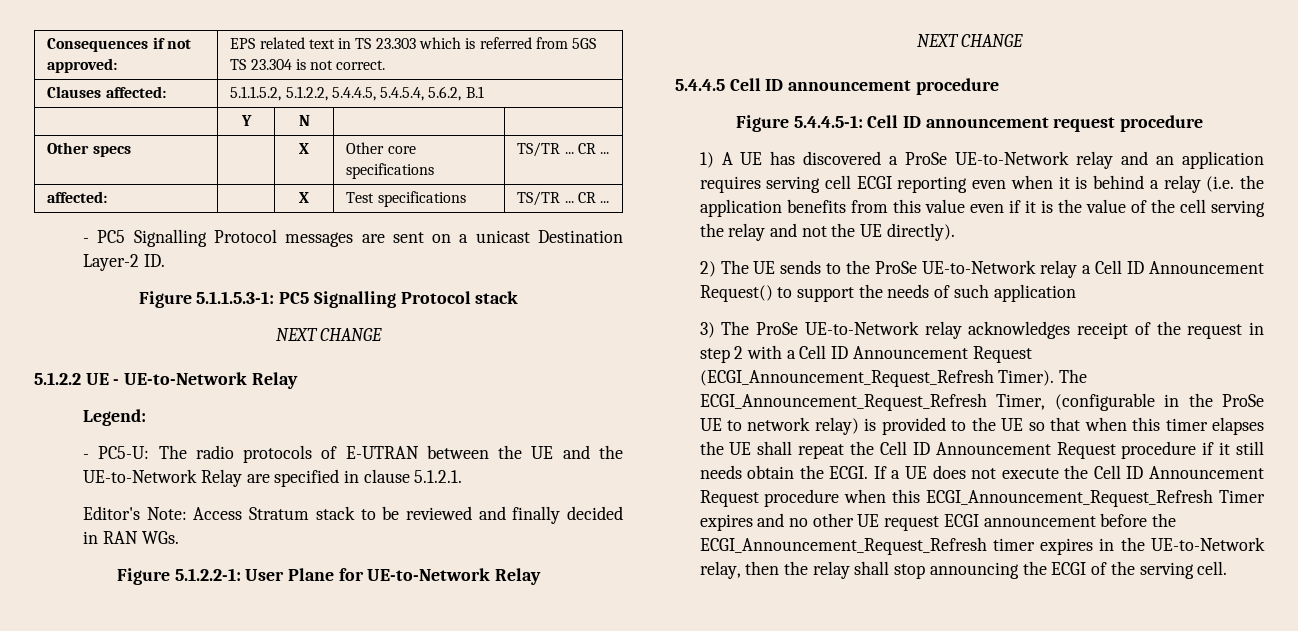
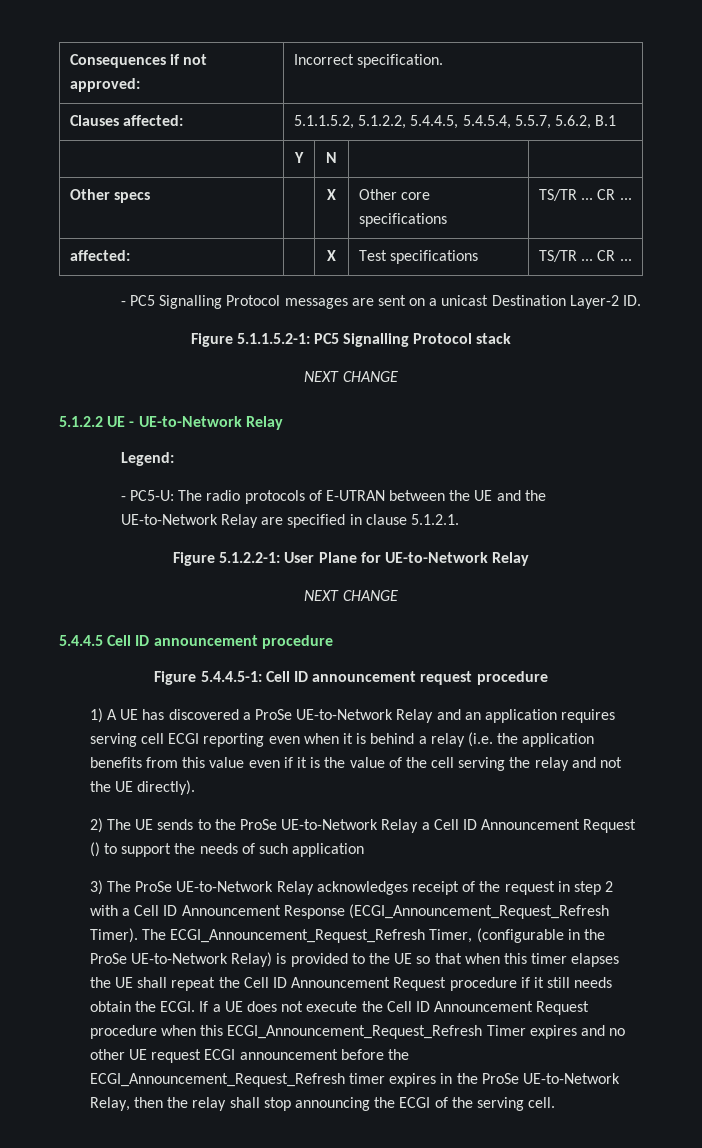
- Consequences if not approved: | EPS related text in TS 23.303 which is referred from 5GS TS 23.304 is not correct.
+ Consequences if not approved: | Incorrect specification.
- Clauses affected: | 5.1.1.5.2, 5.1.2.2, 5.4.4.5, 5.4.5.4, 5.6.2, B.1
+ Clauses affected: | 5.1.1.5.2, 5.1.2.2, 5.4.4.5, 5.4.5.4, 5.5.7, 5.6.2, B.1
- Figure 5.1.1.5.3-1: PC5 Signalling Protocol stack
+ Figure 5.1.1.5.2-1: PC5 Signalling Protocol stack
- Editor's Note: Access Stratum stack to be reviewed and finally decided in RAN WGs.
- 1) A UE has discovered a ProSe UE-to-Network relay and an application requires serving cell ECGI reporting even when it is behind a relay (i.e. the application benefits from this value even if it is the value of the cell serving the relay and not the UE directly).
+ 1) A UE has discovered a ProSe UE-to-Network Relay and an application requires serving cell ECGI reporting even when it is behind a relay (i.e. the application benefits from this value even if it is the value of the cell serving the relay and not the UE directly).
- 2) The UE sends to the ProSe UE-to-Network relay a Cell ID Announcement Request() to support the needs of such application
+ 2) The UE sends to the ProSe UE-to-Network Relay a Cell ID Announcement Request () to support the needs of such application
- 3) The ProSe UE-to-Network relay acknowledges receipt of the request in step 2 with a Cell ID Announcement Request (ECGI_Announcement_Request_Refresh Timer).
+ 3) The ProSe UE-to-Network Relay acknowledges receipt of the request in step 2 with a Cell ID Announcement Response (ECGI_Announcement_Request_Refresh Timer).
- The ECGI_Announcement_Request_Refresh Timer, (configurable in the ProSe UE to network relay) is provided to the UE so that when this timer elapses the UE shall repeat the Cell ID Announcement Request procedure if it still needs obtain the ECGI.
+ The ECGI_Announcement_Request_Refresh Timer, (configurable in the ProSe UE-to-Network Relay) is provided to the UE so that when this timer elapses the UE shall repeat the Cell ID Announcement Request procedure if it still needs obtain the ECGI.
- If a UE does not execute the Cell ID Announcement Request procedure when this ECGI_Announcement_Request_Refresh Timer expires and no other UE request ECGI announcement before the ECGI_Announcement_Request_Refresh timer expires in the UE-to-Network relay, then the relay shall stop announcing the ECGI of the serving cell.
+ If a UE does not execute the Cell ID Announcement Request procedure when this ECGI_Announcement_Request_Refresh Timer expires and no other UE request ECGI announcement before the ECGI_Announcement_Request_Refresh timer expires in the ProSe UE-to-Network Relay, then the relay shall stop announcing the ECGI of the serving cell.

